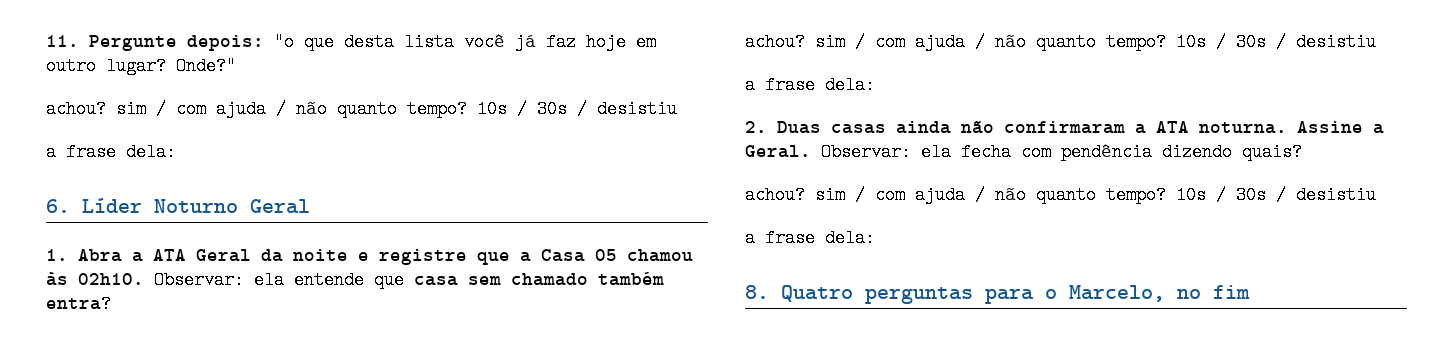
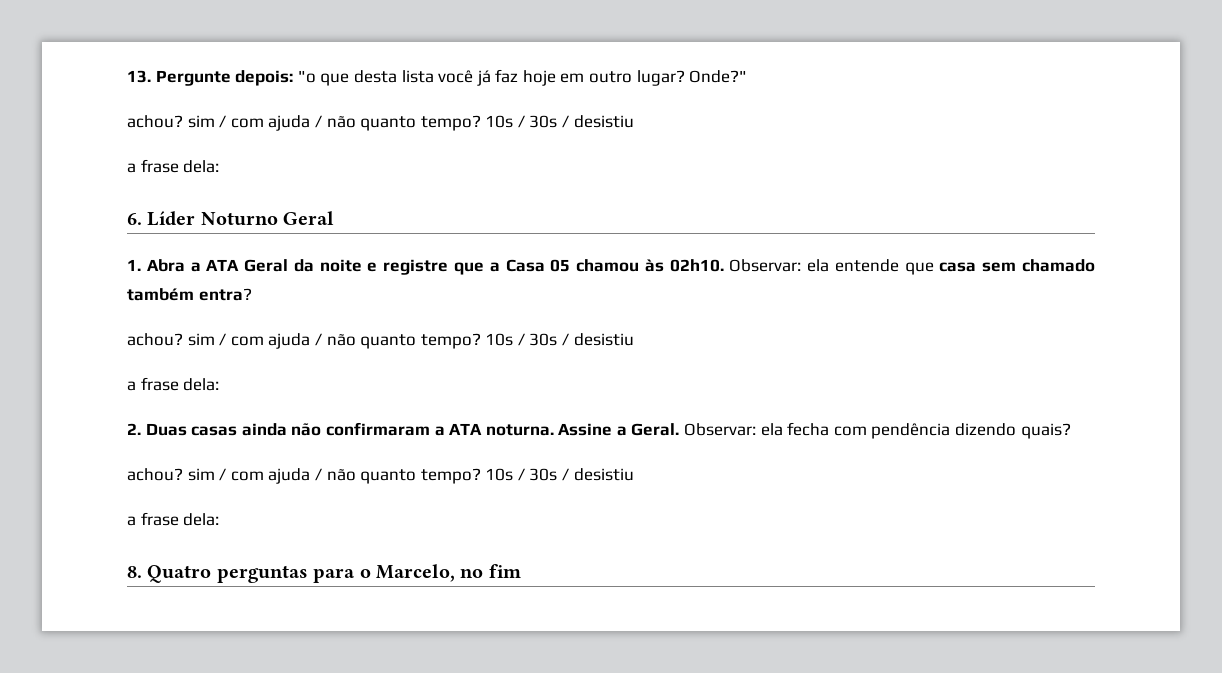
- 11. Pergunte depois: "o que desta lista você já faz hoje em outro lugar?
+ 13. Pergunte depois: "o que desta lista você já faz hoje em outro lugar?

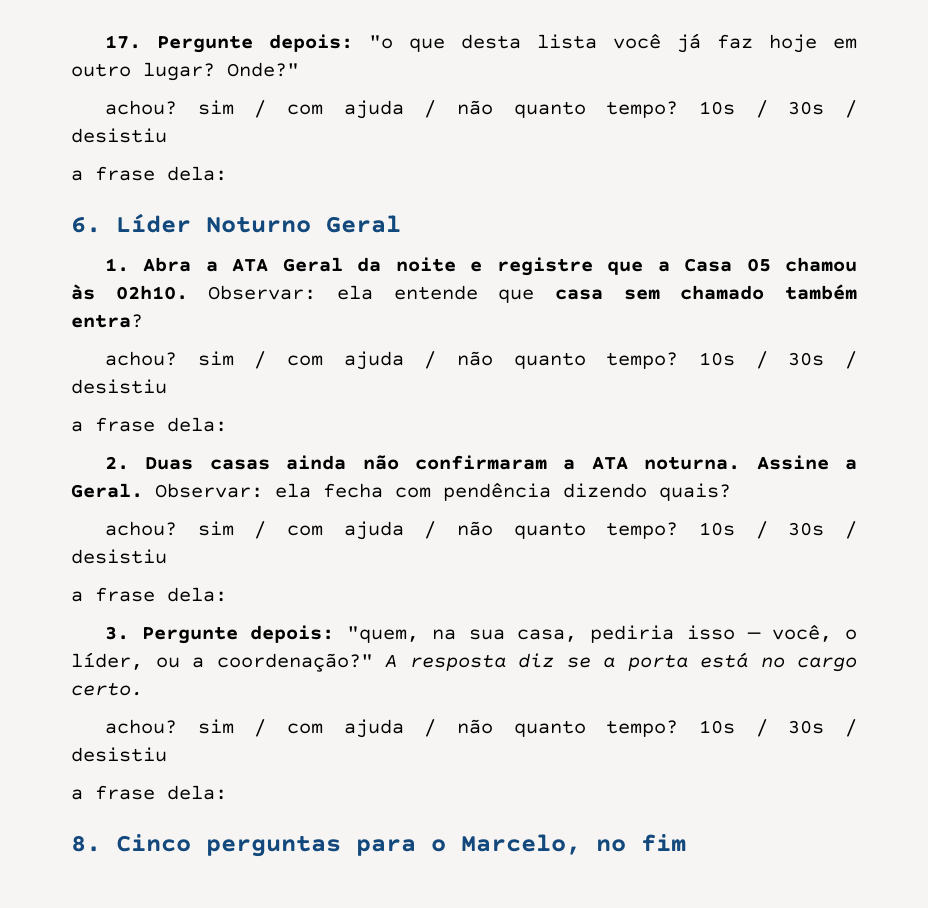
- 13. Pergunte depois: "o que desta lista você já faz hoje em outro lugar?
+ 17. Pergunte depois: "o que desta lista você já faz hoje em outro lugar?
+ 3. Pergunte depois: "quem, na sua casa, pediria isso — você, o líder, ou a coordenação?" A resposta diz se a porta está no cargo certo.
+ achou? sim / com ajuda / não quanto tempo? 10s / 30s / desistiu
+ a frase dela:
- 8. Quatro perguntas para o Marcelo, no fim
+ 8. Cinco perguntas para o Marcelo, no fim

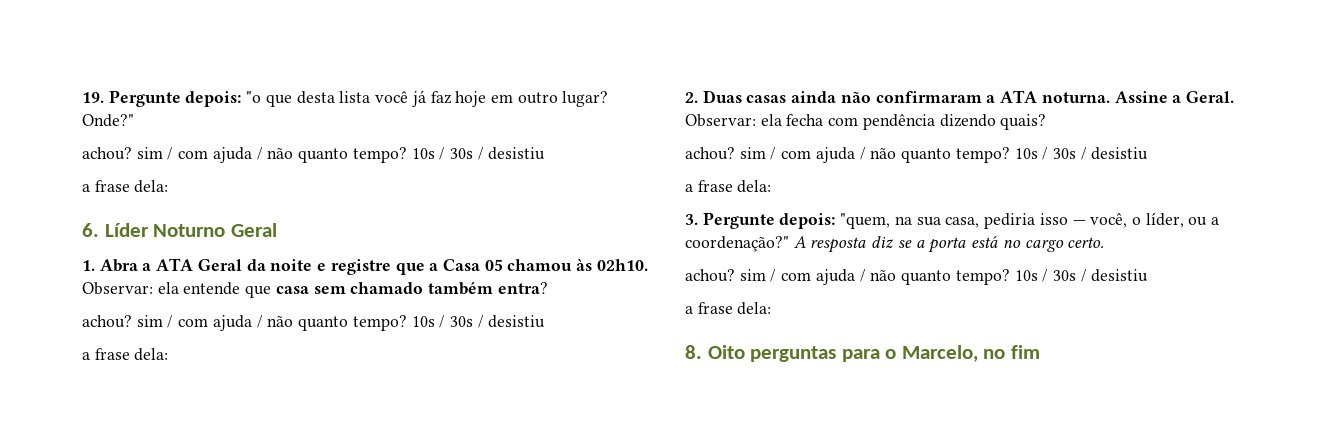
- 17. Pergunte depois: "o que desta lista você já faz hoje em outro lugar?
+ 19. Pergunte depois: "o que desta lista você já faz hoje em outro lugar?
- 8. Cinco perguntas para o Marcelo, no fim
+ 8. Oito perguntas para o Marcelo, no fim

